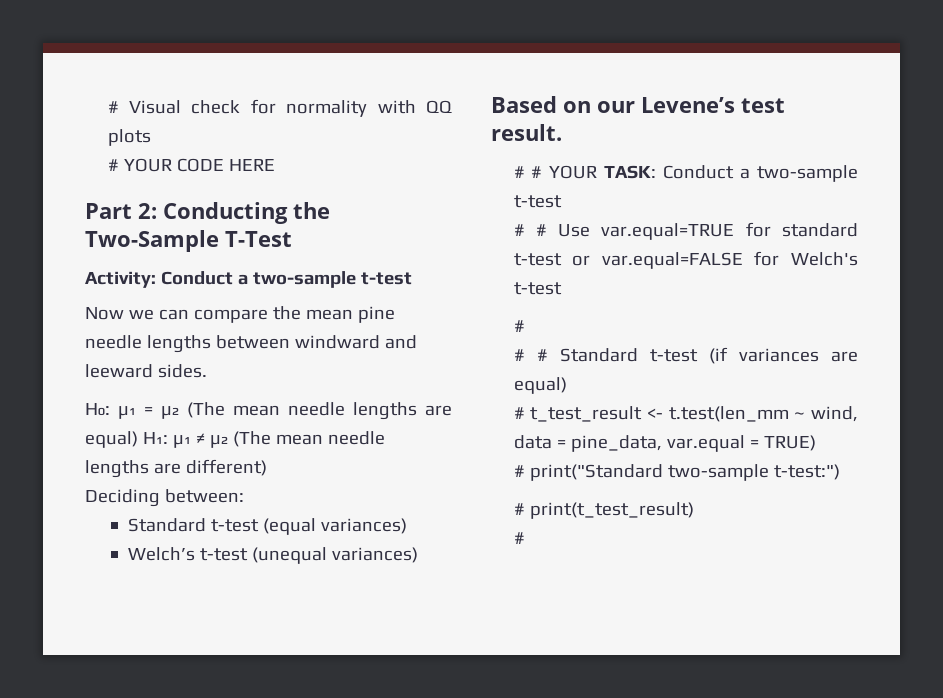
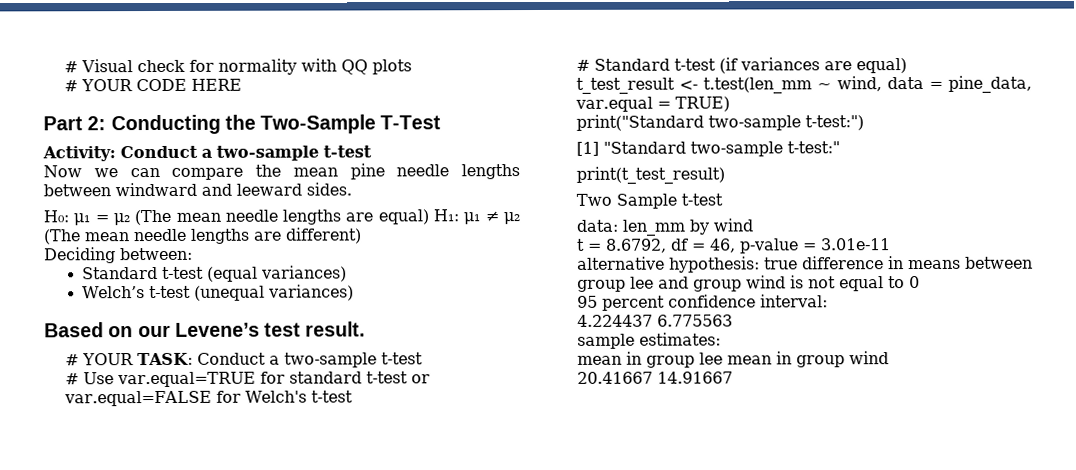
- # # YOUR TASK: Conduct a two-sample t-test
+ # YOUR TASK: Conduct a two-sample t-test
- # # Use var.equal=TRUE for standard t-test or var.equal=FALSE for Welch's t-test
- #
- # # Standard t-test (if variances are equal)
+ # Use var.equal=TRUE for standard t-test or var.equal=FALSE for Welch's t-test
+ # Standard t-test (if variances are equal)
- # t_test_result <- t.test(len_mm ~ wind, data = pine_data, var.equal = TRUE)
+ t_test_result <- t.test(len_mm ~ wind, data = pine_data, var.equal = TRUE)
- # print("Standard two-sample t-test:")
+ print("Standard two-sample t-test:")
- # print(t_test_result)
- #
+ [1] "Standard two-sample t-test:"
+ print(t_test_result)
+ Two Sample t-test
+ data: len_mm by wind
+ t = 8.6792, df = 46, p-value = 3.01e-11
+ alternative hypothesis: true difference in means between group lee and group wind is not equal to 0
+ 95 percent confidence interval:
+ 4.224437 6.775563
+ sample estimates:
+ mean in group lee mean in group wind
+ 20.41667 14.91667

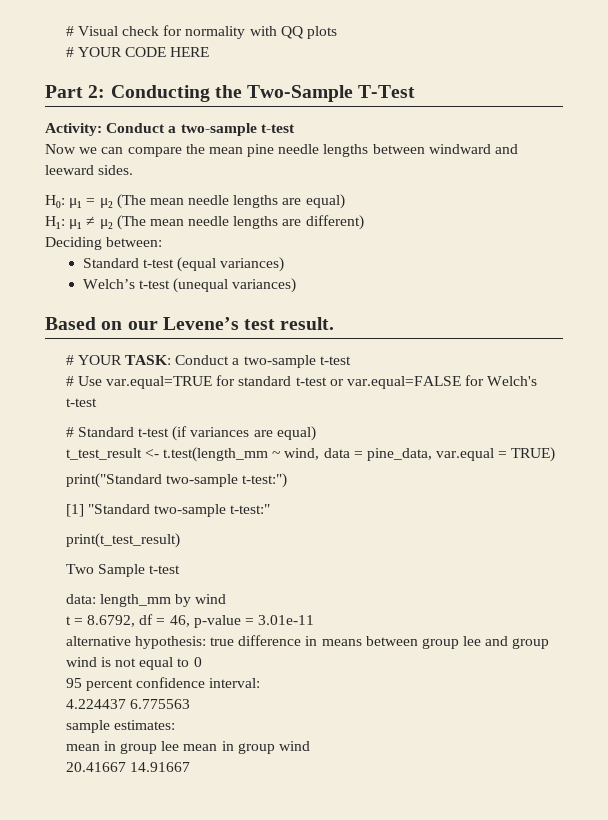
- H₀: μ₁ = μ₂ (The mean needle lengths are equal) H₁: μ₁ ≠ μ₂ (The mean needle lengths are different)
+ H₀: μ₁ = μ₂ (The mean needle lengths are equal)
+ H₁: μ₁ ≠ μ₂ (The mean needle lengths are different)
- t_test_result <- t.test(len_mm ~ wind, data = pine_data, var.equal = TRUE)
+ t_test_result <- t.test(length_mm ~ wind, data = pine_data, var.equal = TRUE)
- data: len_mm by wind
+ data: length_mm by wind

